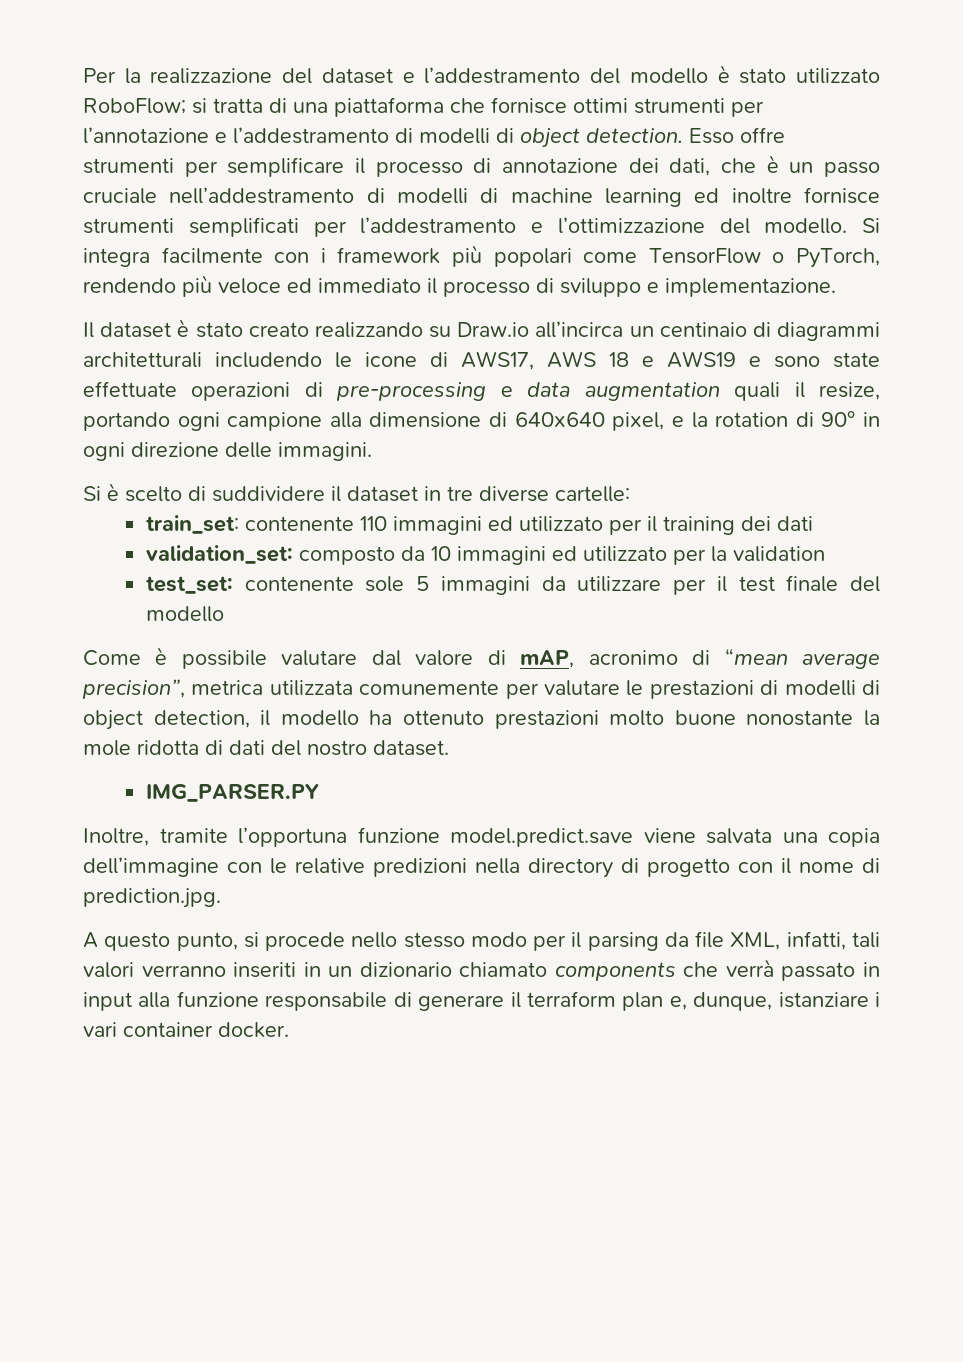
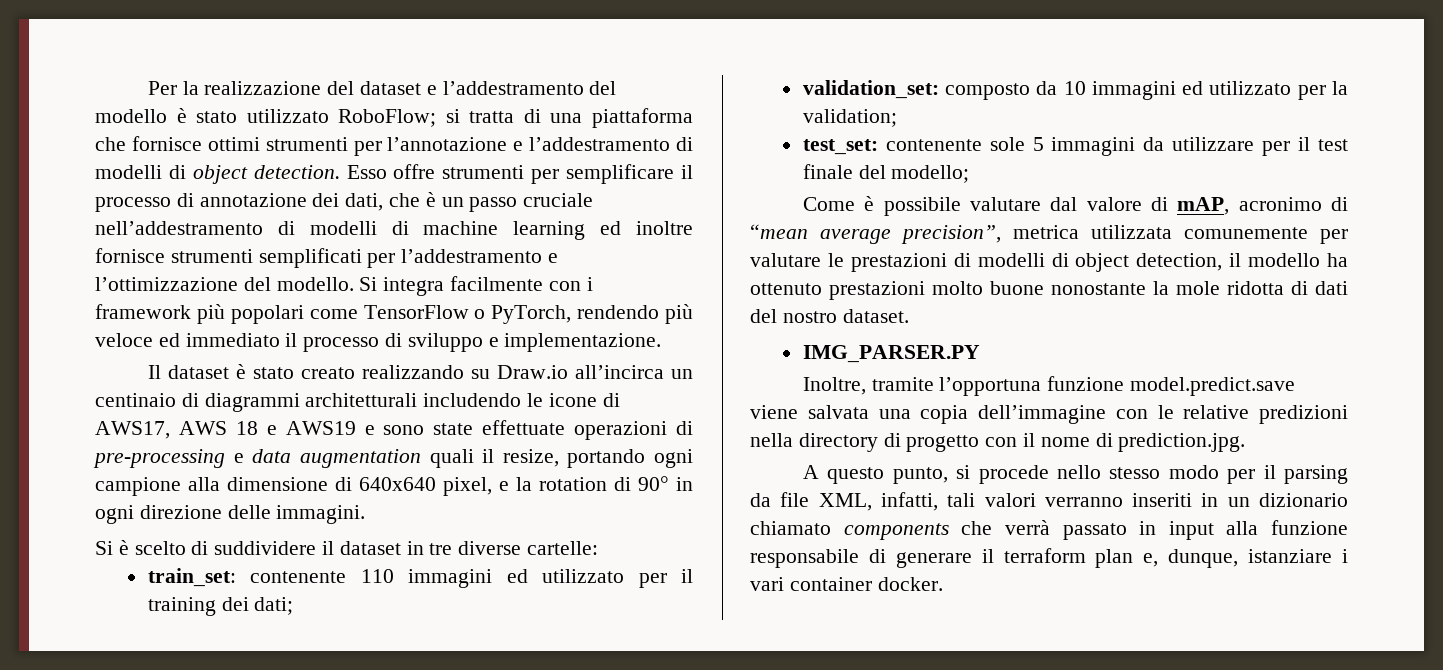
- train_set: contenente 110 immagini ed utilizzato per il training dei dati
+ train_set: contenente 110 immagini ed utilizzato per il training dei dati;
- validation_set: composto da 10 immagini ed utilizzato per la validation
+ validation_set: composto da 10 immagini ed utilizzato per la validation;
- test_set: contenente sole 5 immagini da utilizzare per il test finale del modello
+ test_set: contenente sole 5 immagini da utilizzare per il test finale del modello;

